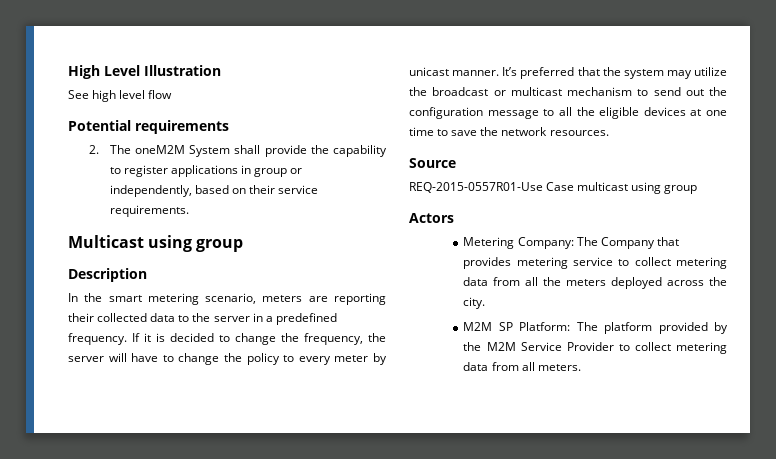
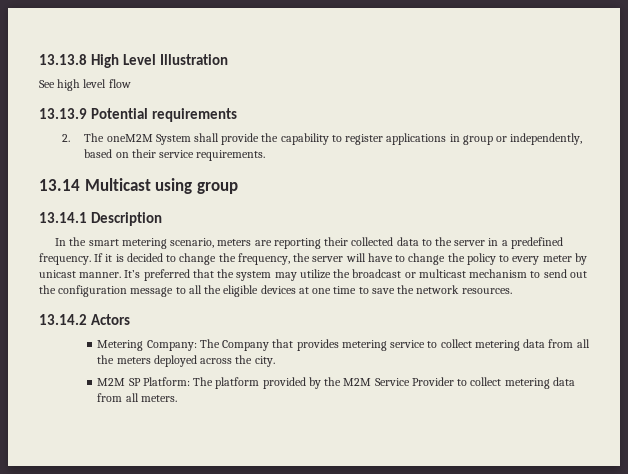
- High Level Illustration
+ 13.13.8 High Level Illustration
- Potential requirements
+ 13.13.9 Potential requirements
- Multicast using group
+ 13.14 Multicast using group
- Description
+ 13.14.1 Description
- Source
- REQ-2015-0557R01-Use Case multicast using group
- Actors
+ 13.14.2 Actors

